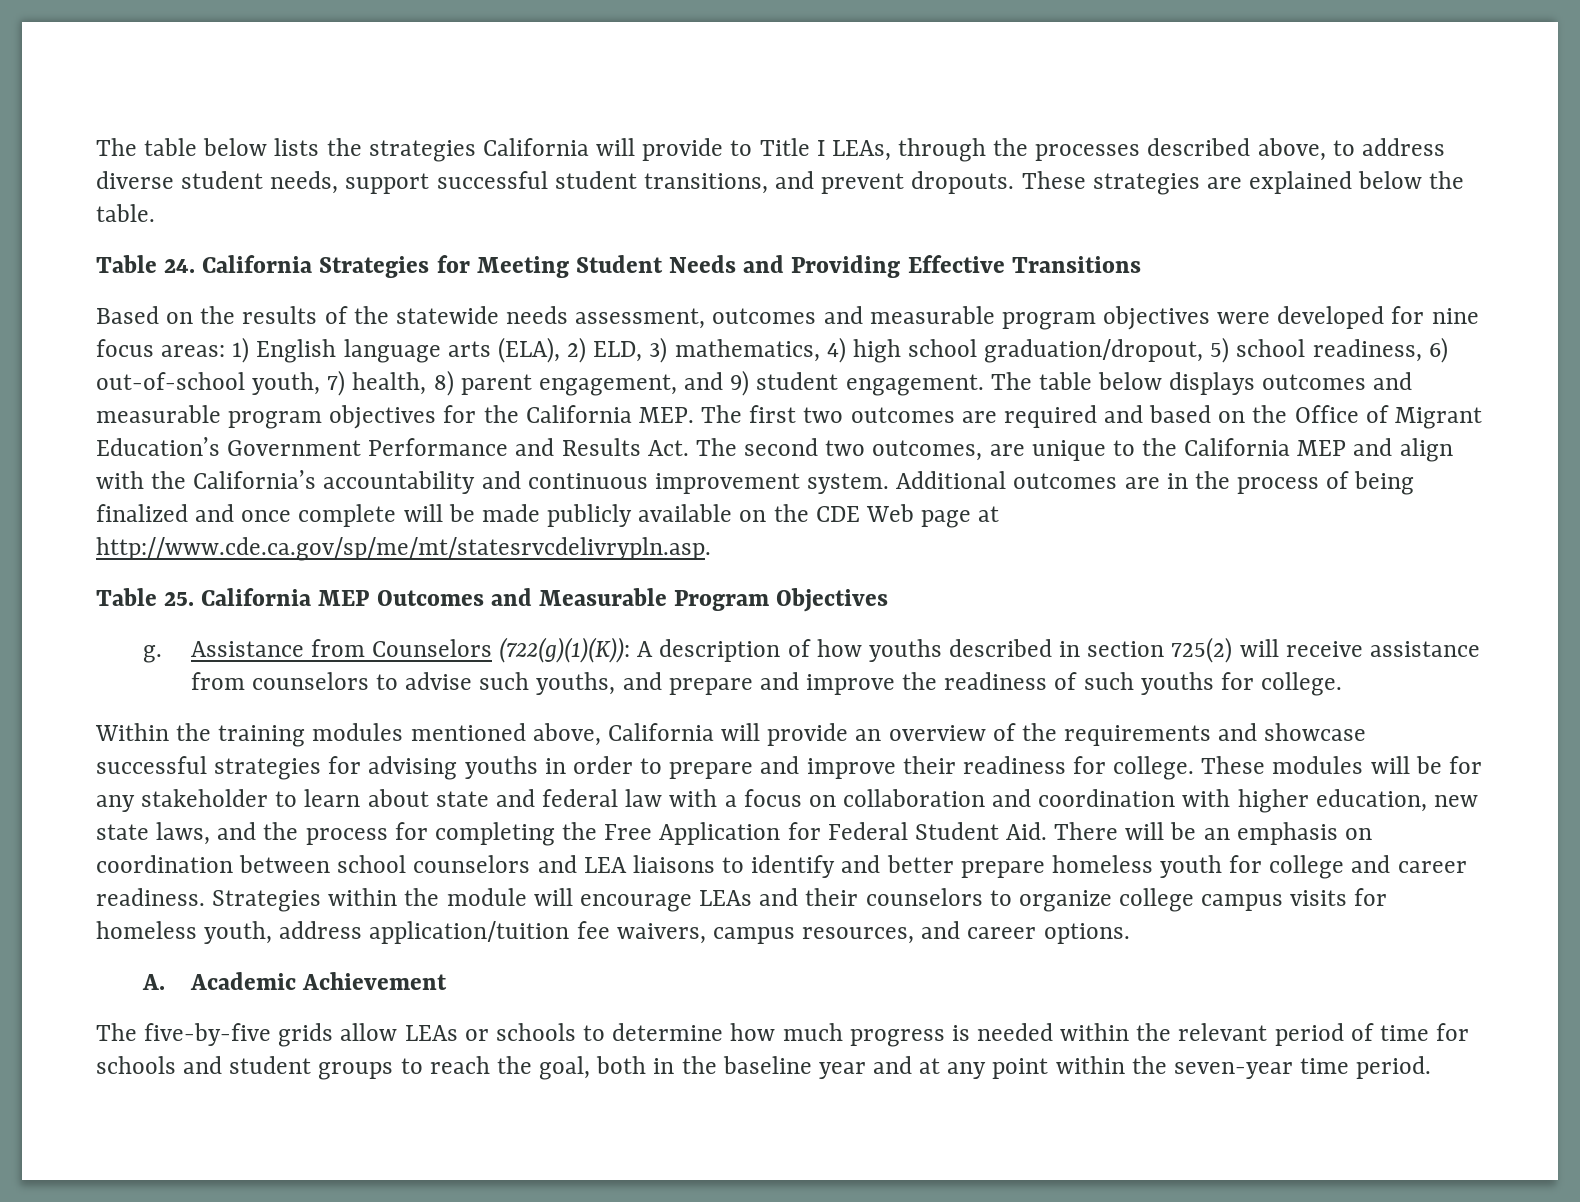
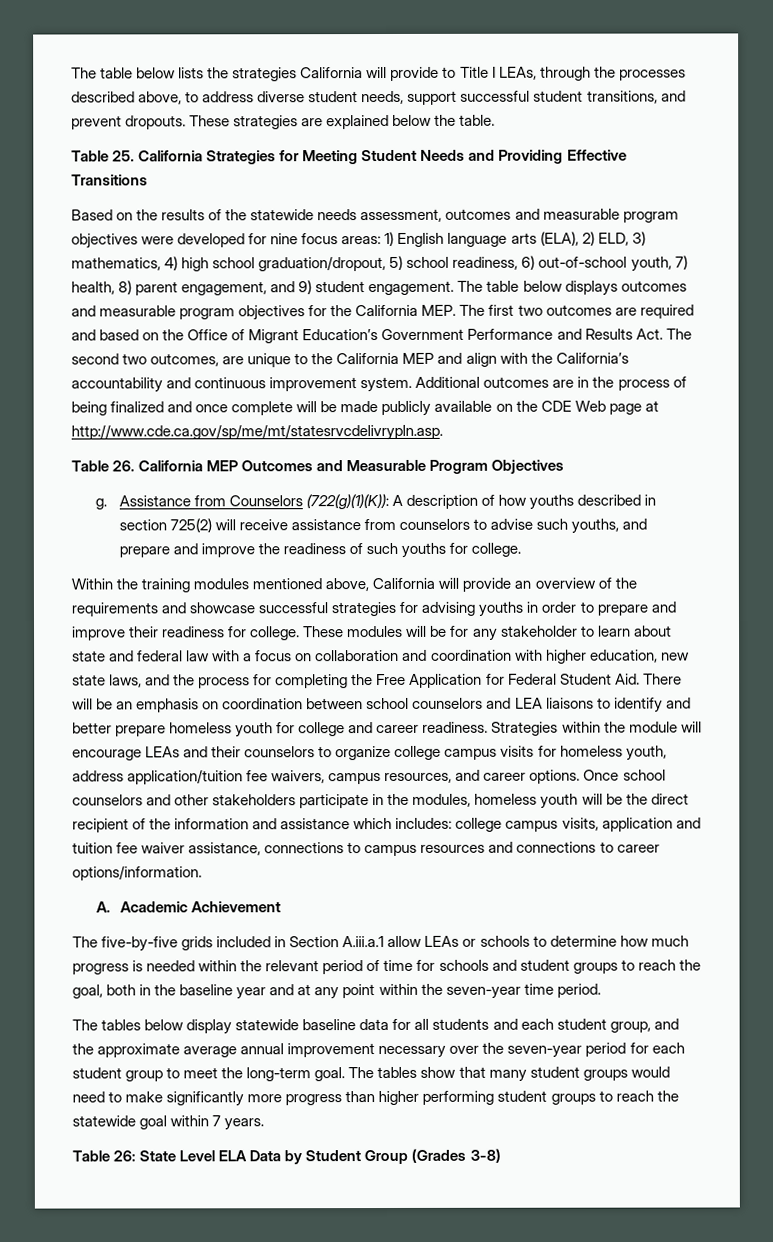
- Table 24. California Strategies for Meeting Student Needs and Providing Effective Transitions
+ Table 25. California Strategies for Meeting Student Needs and Providing Effective Transitions
- Table 25. California MEP Outcomes and Measurable Program Objectives
+ Table 26. California MEP Outcomes and Measurable Program Objectives
+ Once school counselors and other stakeholders participate in the modules, homeless youth will be the direct recipient of the information and assistance which includes: college campus visits, application and tuition fee waiver assistance, connections to campus resources and connections to career options/information.
- The five-by-five grids allow LEAs or schools to determine how much progress is needed within the relevant period of time for schools and student groups to reach the goal, both in the baseline year and at any point within the seven-year time period.
+ The five-by-five grids included in Section A.iii.a.1 allow LEAs or schools to determine how much progress is needed within the relevant period of time for schools and student groups to reach the goal, both in the baseline year and at any point within the seven-year time period.
+ The tables below display statewide baseline data for all students and each student group, and the approximate average annual improvement necessary over the seven-year period for each student group to meet the long-term goal. The tables show that many student groups would need to make significantly more progress than higher performing student groups to reach the statewide goal within 7 years.
+ Table 26: State Level ELA Data by Student Group (Grades 3-8)

